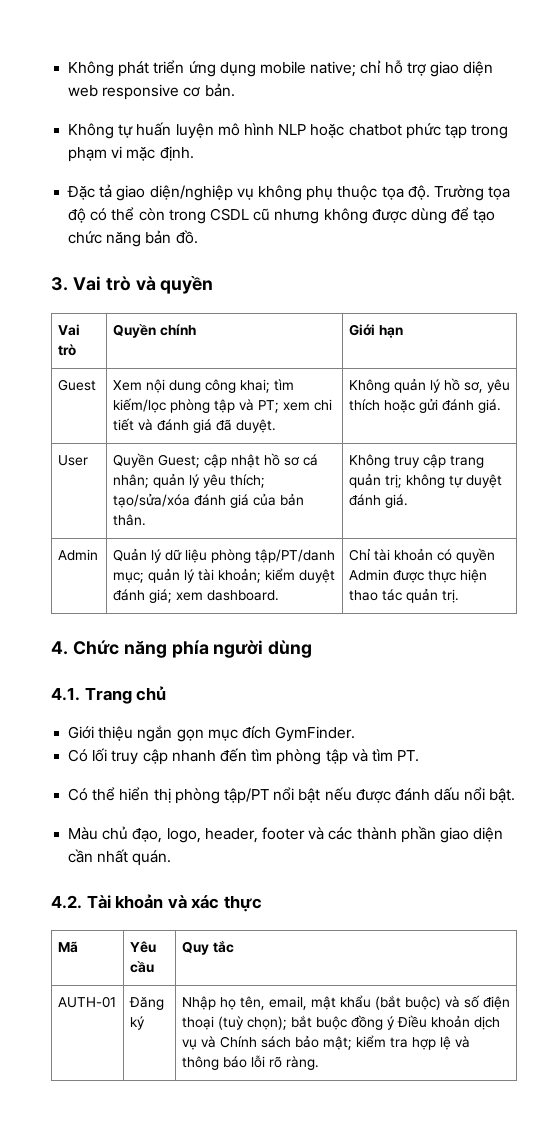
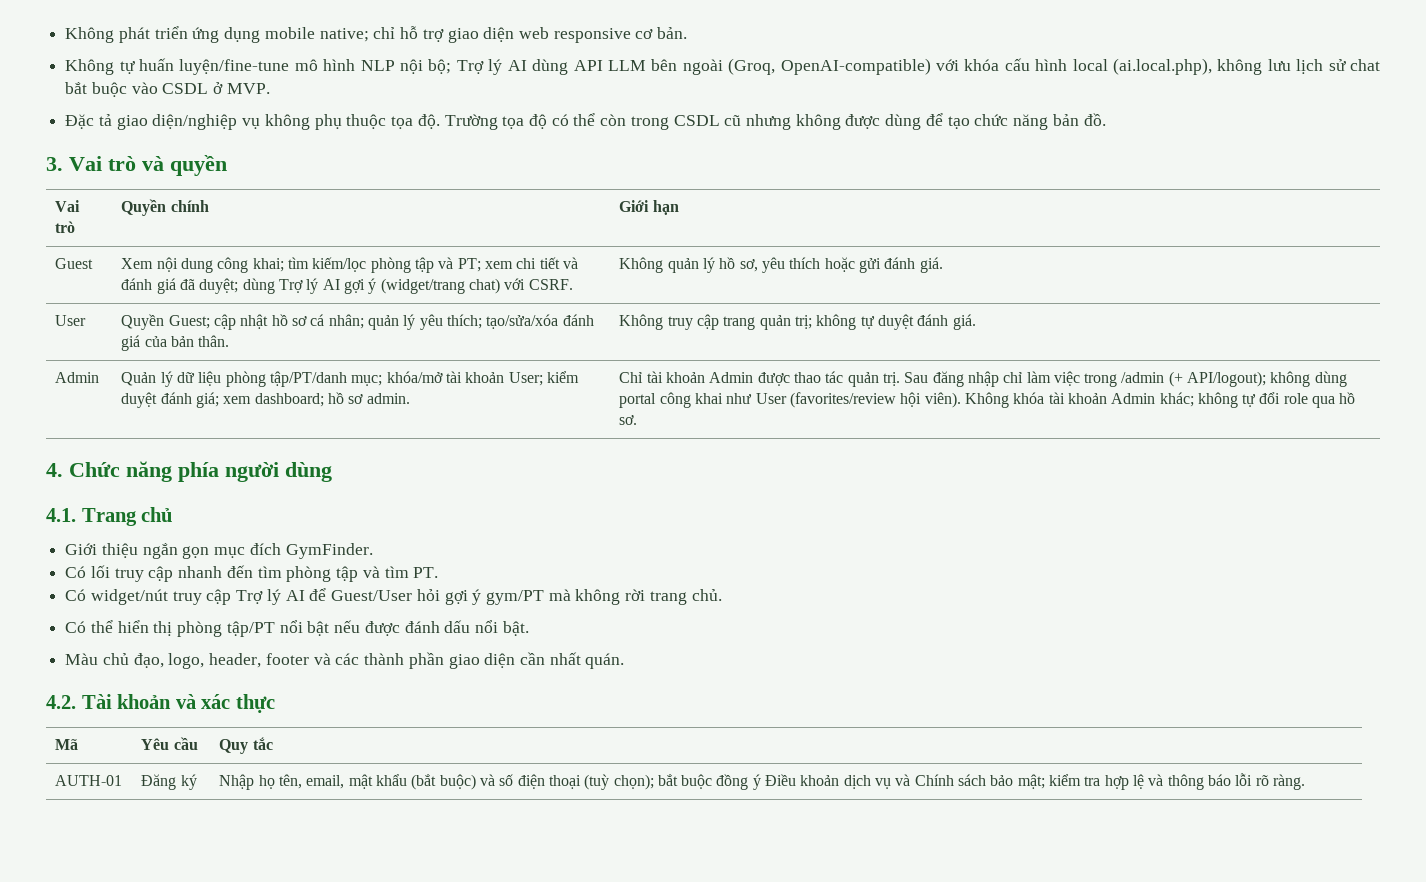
- Không tự huấn luyện mô hình NLP hoặc chatbot phức tạp trong phạm vi mặc định.
+ Không tự huấn luyện/fine-tune mô hình NLP nội bộ; Trợ lý AI dùng API LLM bên ngoài (Groq, OpenAI-compatible) với khóa cấu hình local (ai.local.php), không lưu lịch sử chat bắt buộc vào CSDL ở MVP.
- Xem nội dung công khai; tìm kiếm/lọc phòng tập và PT; xem chi tiết và đánh giá đã duyệt.
+ Xem nội dung công khai; tìm kiếm/lọc phòng tập và PT; xem chi tiết và đánh giá đã duyệt; dùng Trợ lý AI gợi ý (widget/trang chat) với CSRF.
- Quản lý dữ liệu phòng tập/PT/danh mục; quản lý tài khoản; kiểm duyệt đánh giá; xem dashboard.
+ Quản lý dữ liệu phòng tập/PT/danh mục; khóa/mở tài khoản User; kiểm duyệt đánh giá; xem dashboard; hồ sơ admin.
- Chỉ tài khoản có quyền Admin được thực hiện thao tác quản trị.
+ Chỉ tài khoản Admin được thao tác quản trị. Sau đăng nhập chỉ làm việc trong /admin (+ API/logout); không dùng portal công khai như User (favorites/review hội viên). Không khóa tài khoản Admin khác; không tự đổi role qua hồ sơ.
+ Có widget/nút truy cập Trợ lý AI để Guest/User hỏi gợi ý gym/PT mà không rời trang chủ.

